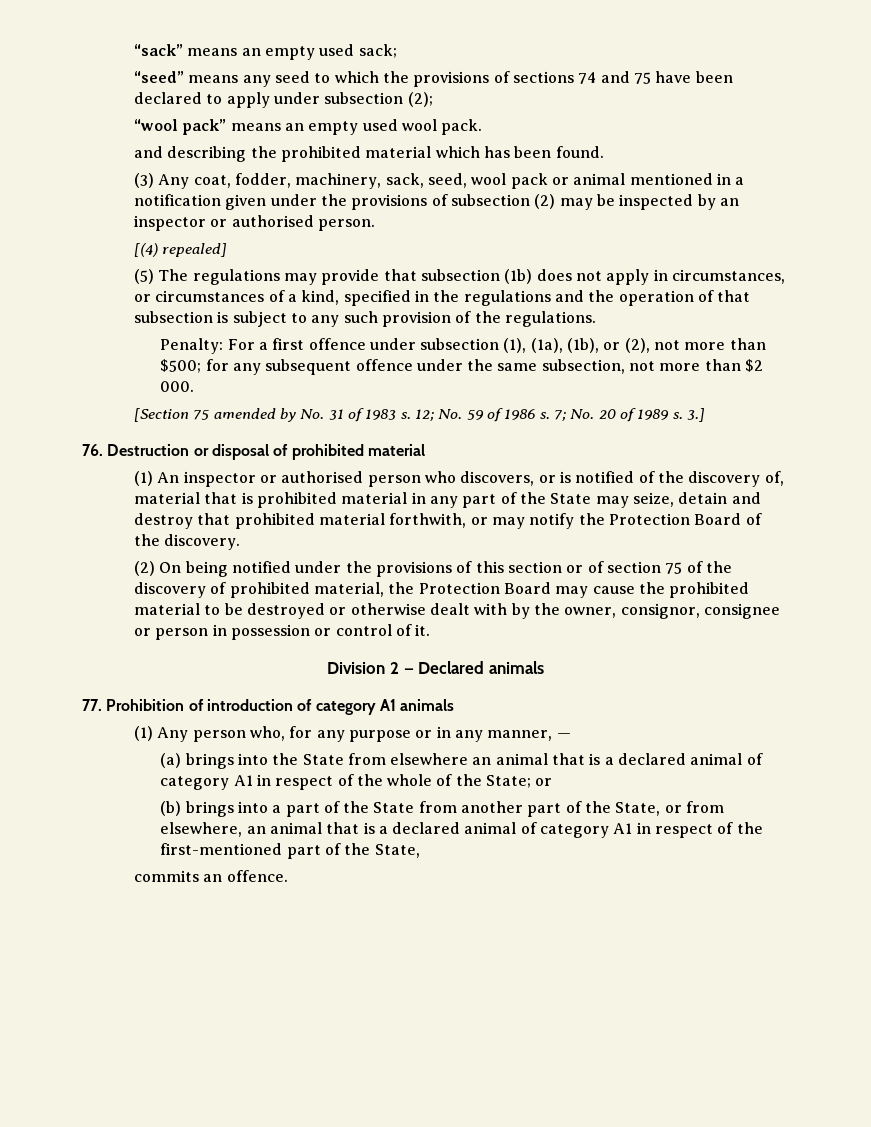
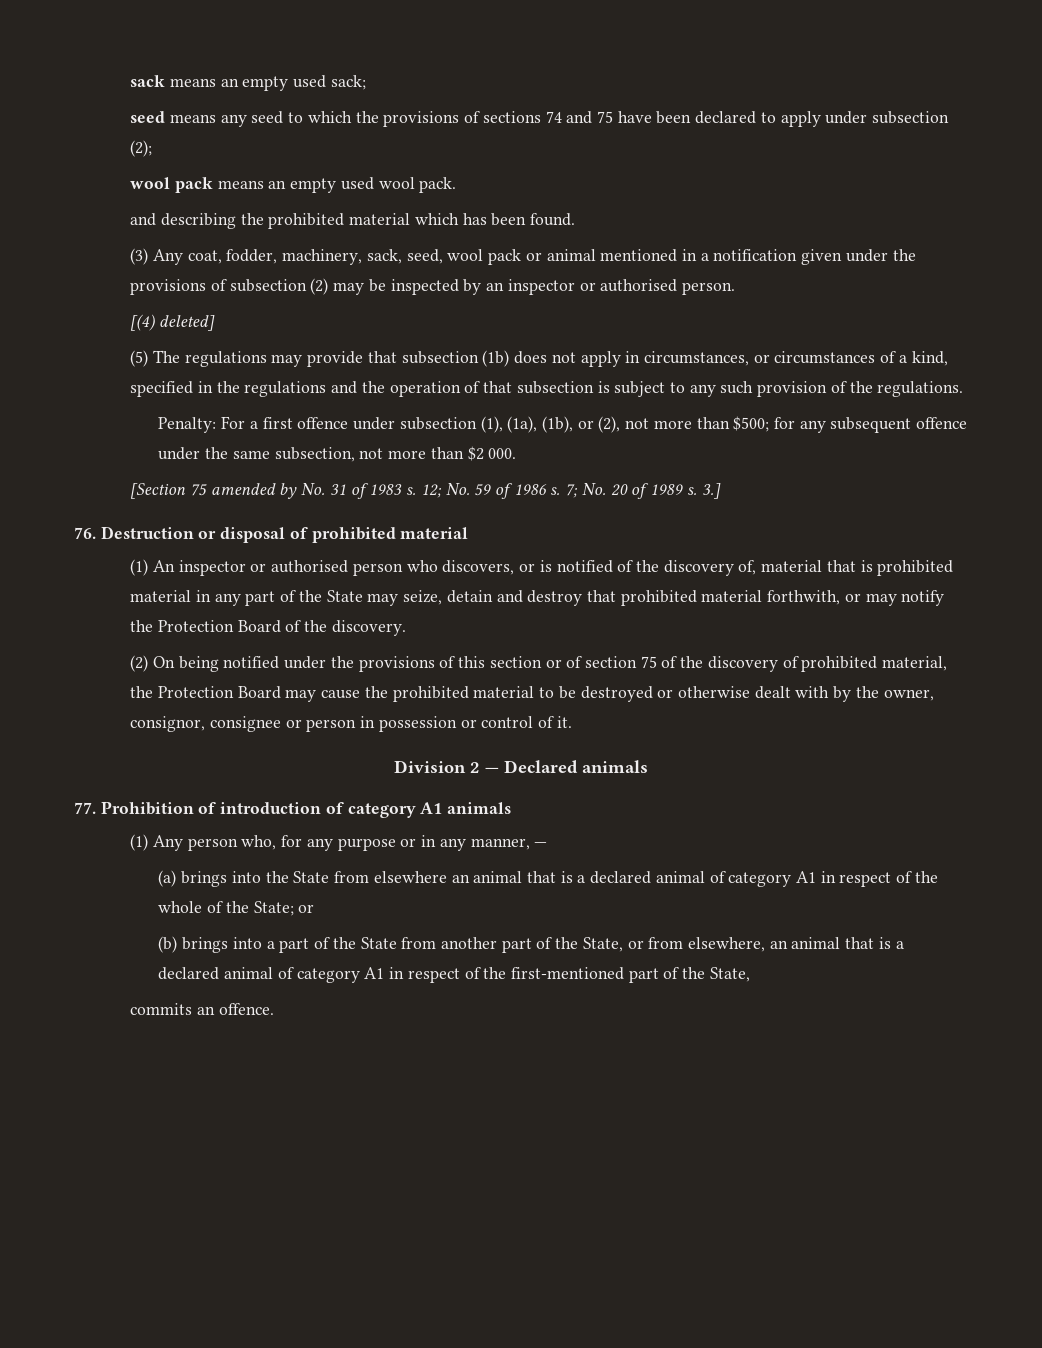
- “sack” means an empty used sack;
+ sack means an empty used sack;
- “seed” means any seed to which the provisions of sections 74 and 75 have been declared to apply under subsection (2);
+ seed means any seed to which the provisions of sections 74 and 75 have been declared to apply under subsection (2);
- “wool pack” means an empty used wool pack.
+ wool pack means an empty used wool pack.
- [(4) repealed]
+ [(4) deleted]

